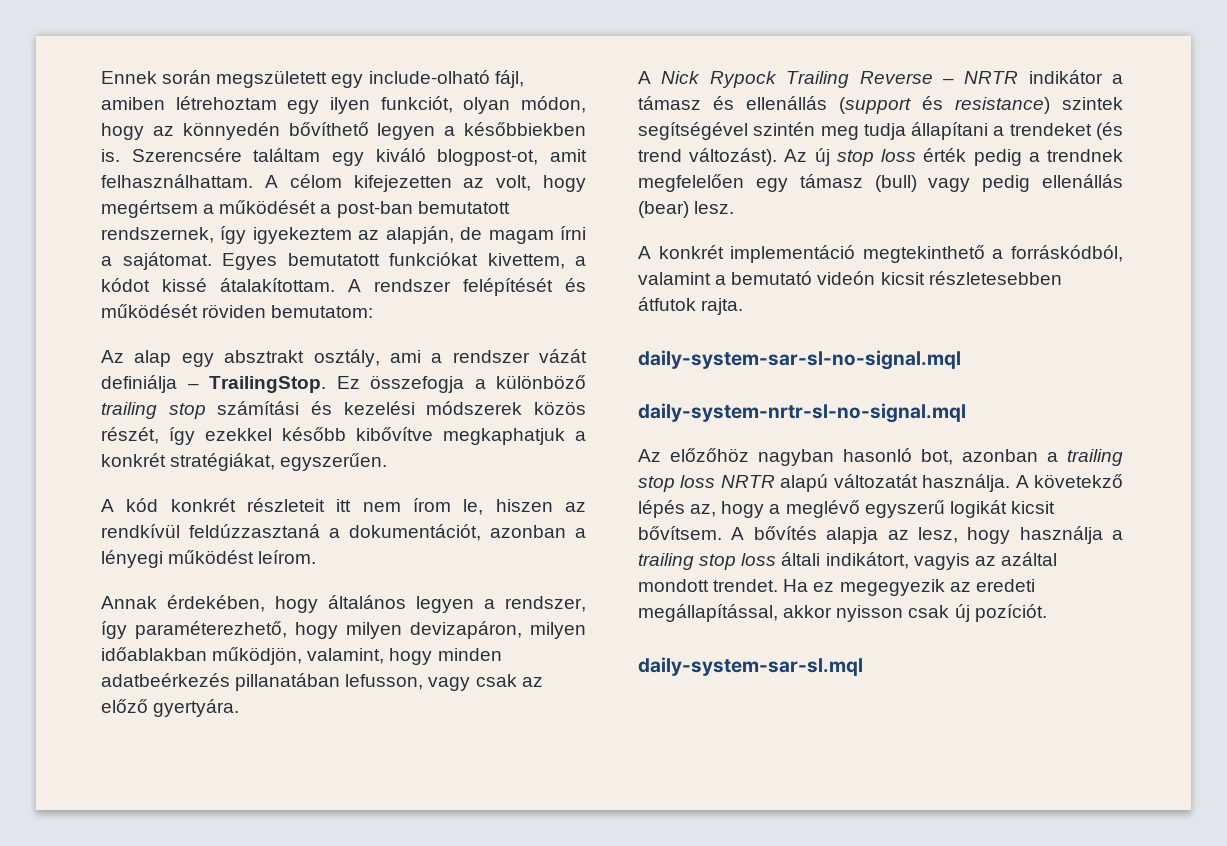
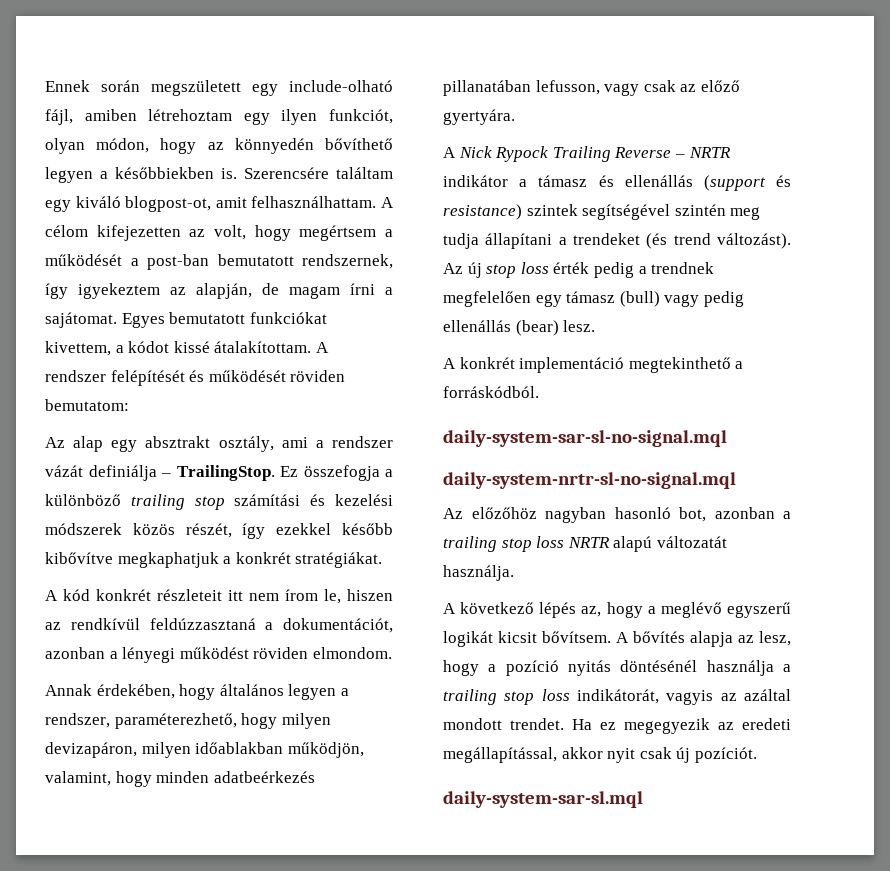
- Ez összefogja a különböző trailing stop számítási és kezelési módszerek közös részét, így ezekkel később kibővítve megkaphatjuk a konkrét stratégiákat, egyszerűen.
+ Ez összefogja a különböző trailing stop számítási és kezelési módszerek közös részét, így ezekkel később kibővítve megkaphatjuk a konkrét stratégiákat.
- A kód konkrét részleteit itt nem írom le, hiszen az rendkívül feldúzzasztaná a dokumentációt, azonban a lényegi működést leírom.
+ A kód konkrét részleteit itt nem írom le, hiszen az rendkívül feldúzzasztaná a dokumentációt, azonban a lényegi működést röviden elmondom.
- Annak érdekében, hogy általános legyen a rendszer, így paraméterezhető, hogy milyen devizapáron, milyen időablakban működjön, valamint, hogy minden adatbeérkezés pillanatában lefusson, vagy csak az előző gyertyára.
+ Annak érdekében, hogy általános legyen a rendszer, paraméterezhető, hogy milyen devizapáron, milyen időablakban működjön, valamint, hogy minden adatbeérkezés pillanatában lefusson, vagy csak az előző gyertyára.
- A konkrét implementáció megtekinthető a forráskódból, valamint a bemutató videón kicsit részletesebben átfutok rajta.
+ A konkrét implementáció megtekinthető a forráskódból.
- Az előzőhöz nagyban hasonló bot, azonban a trailing stop loss NRTR alapú változatát használja. A követekző lépés az, hogy a meglévő egyszerű logikát kicsit bővítsem.
+ Az előzőhöz nagyban hasonló bot, azonban a trailing stop loss NRTR alapú változatát használja.
+ A következő lépés az, hogy a meglévő egyszerű logikát kicsit bővítsem.
- A bővítés alapja az lesz, hogy használja a trailing stop loss általi indikátort, vagyis az azáltal mondott trendet.
+ A bővítés alapja az lesz, hogy a pozíció nyitás döntésénél használja a trailing stop loss indikátorát, vagyis az azáltal mondott trendet.
- Ha ez megegyezik az eredeti megállapítással, akkor nyisson csak új pozíciót.
+ Ha ez megegyezik az eredeti megállapítással, akkor nyit csak új pozíciót.

